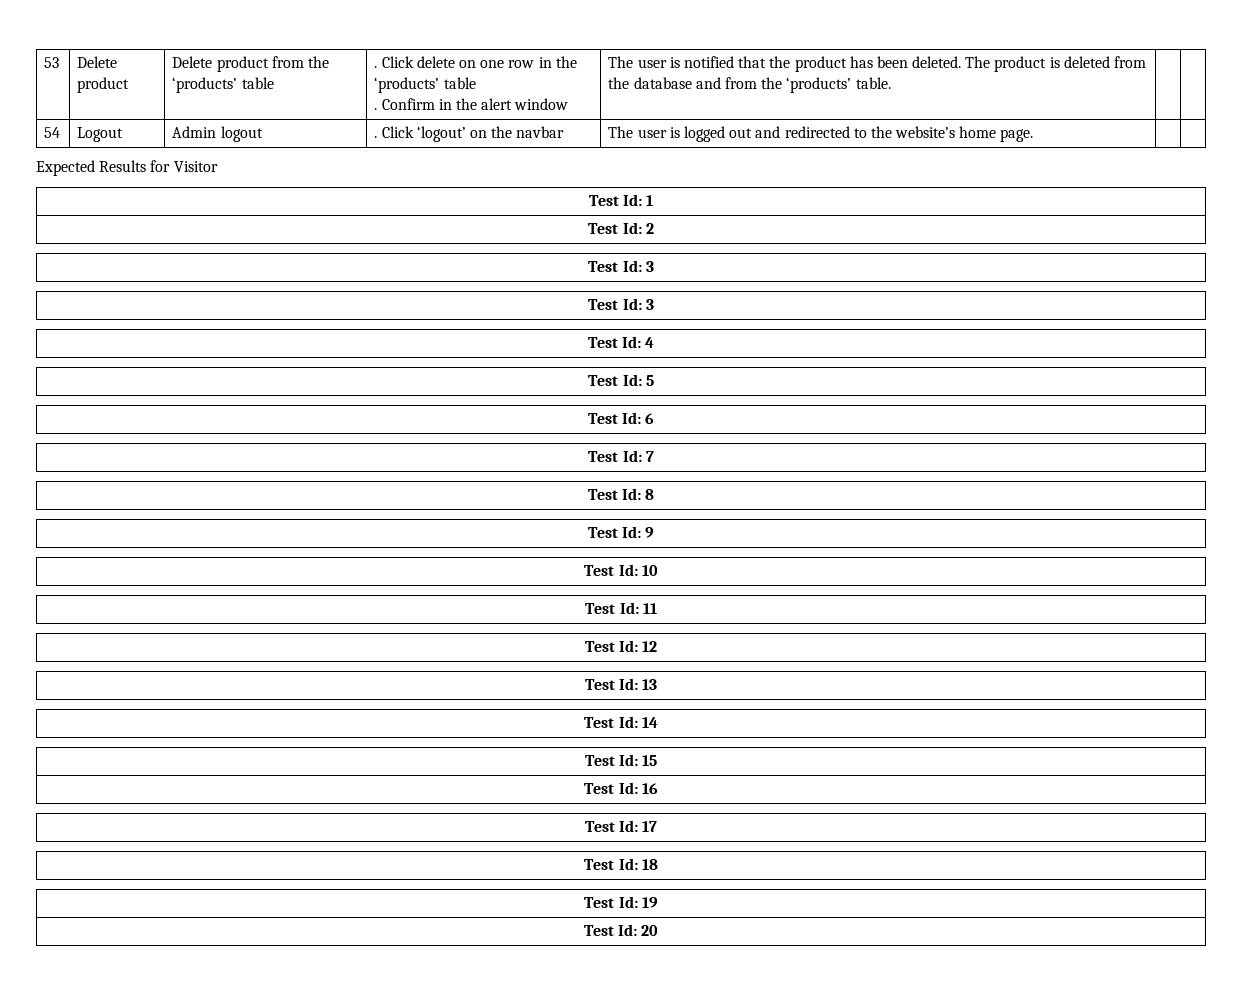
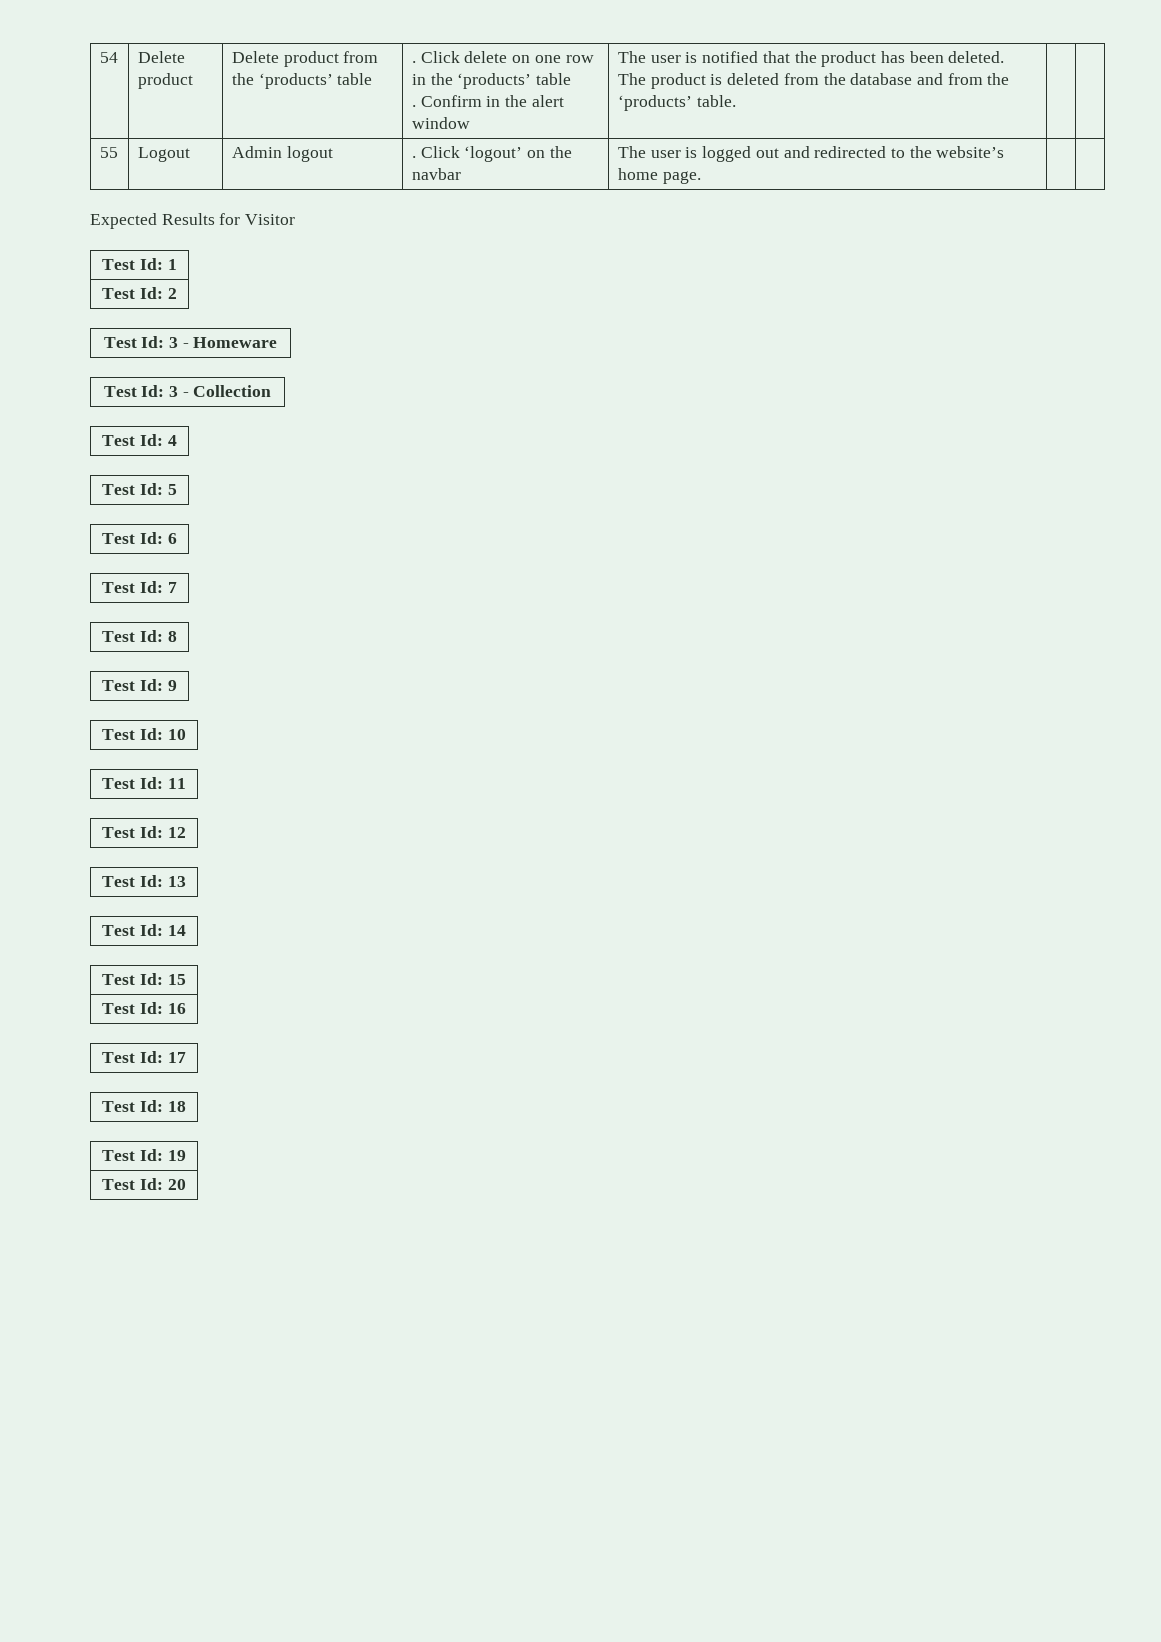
- 53
+ 54
- 54 | Logout | Admin logout | . Click ‘logout’ on the navbar | The user is logged out and redirected to the website’s home page. | |
+ 55 | Logout | Admin logout | . Click ‘logout’ on the navbar | The user is logged out and redirected to the website’s home page. | |
  Test Id: 2
- Test Id: 3
- Test Id: 3
+ Test Id: 3 - Homeware
+ Test Id: 3 - Collection

